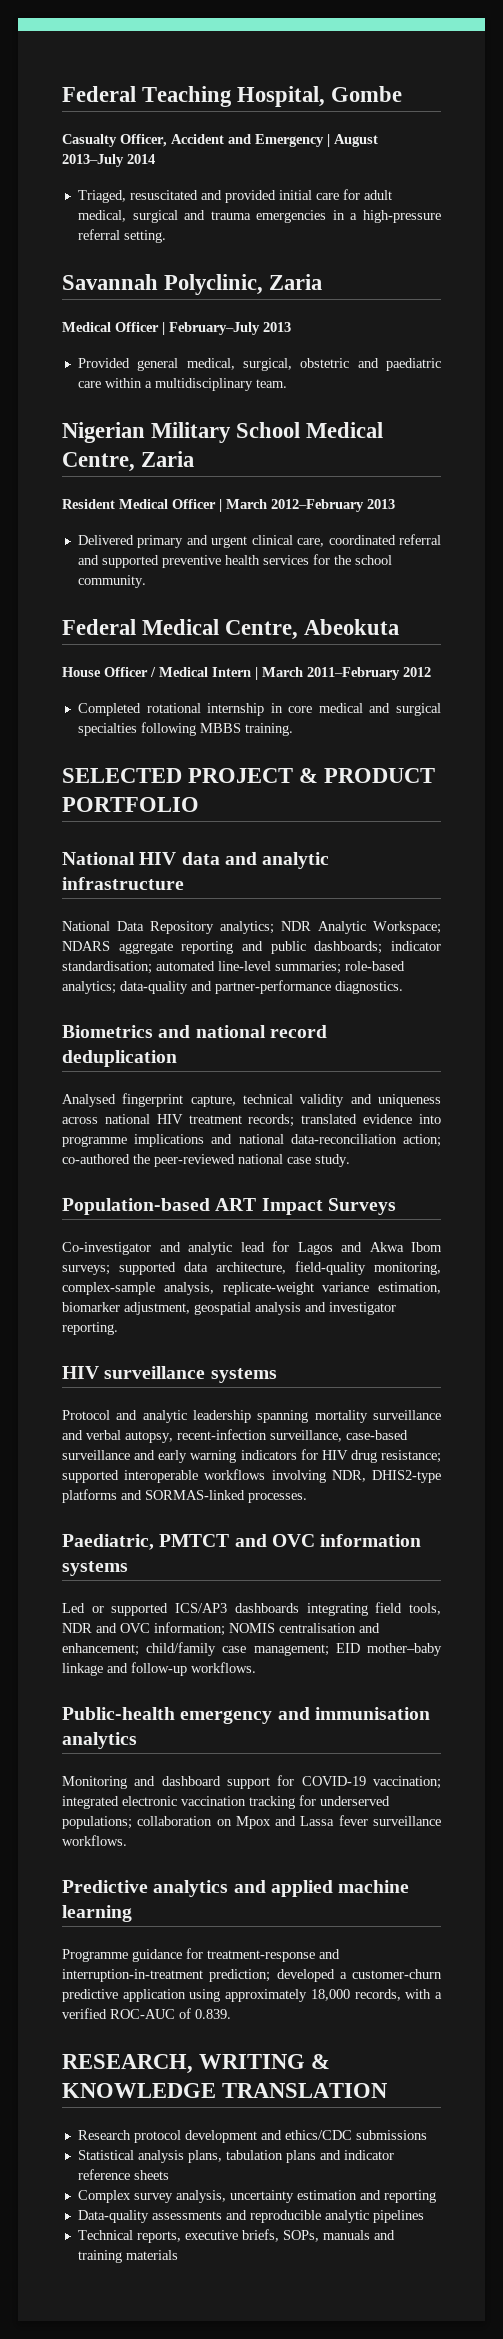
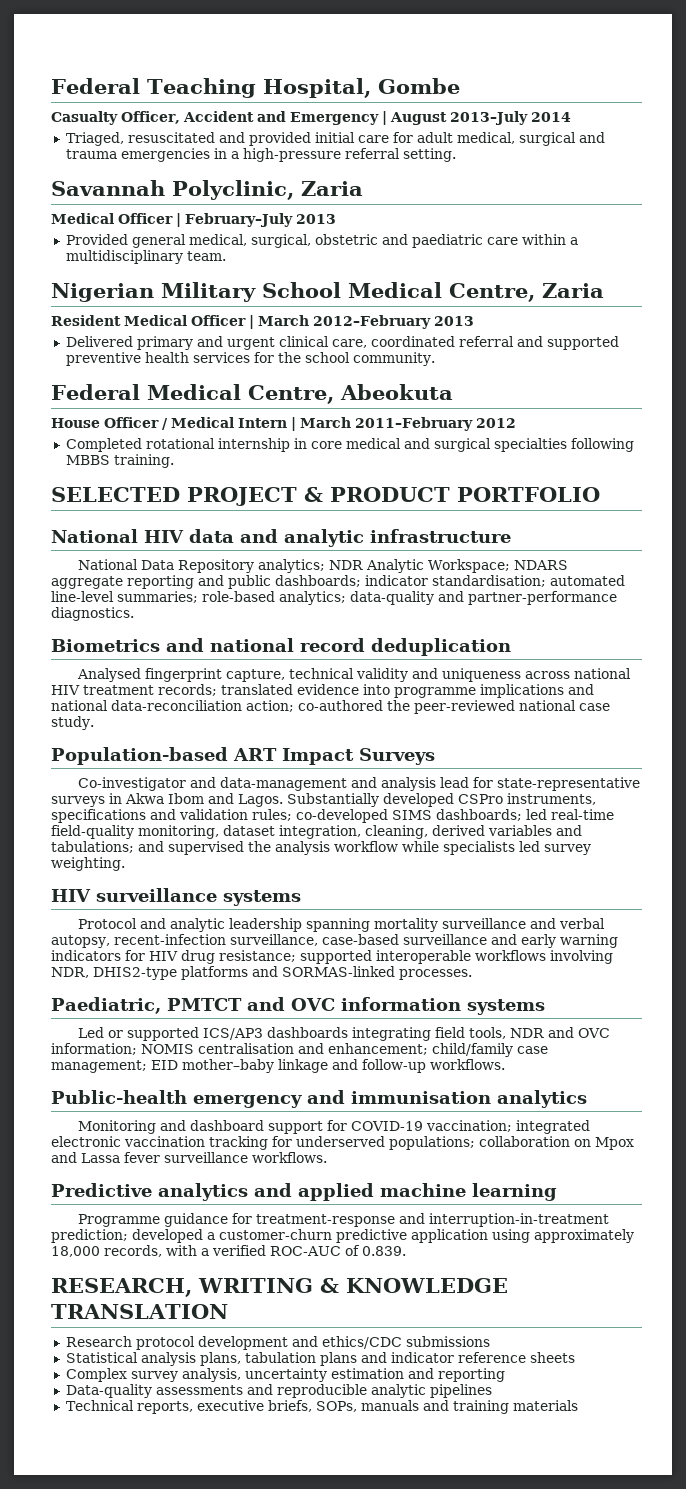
- Co-investigator and analytic lead for Lagos and Akwa Ibom surveys; supported data architecture, field-quality monitoring, complex-sample analysis, replicate-weight variance estimation, biomarker adjustment, geospatial analysis and investigator reporting.
+ Co-investigator and data-management and analysis lead for state-representative surveys in Akwa Ibom and Lagos. Substantially developed CSPro instruments, specifications and validation rules; co-developed SIMS dashboards; led real-time field-quality monitoring, dataset integration, cleaning, derived variables and tabulations; and supervised the analysis workflow while specialists led survey weighting.

